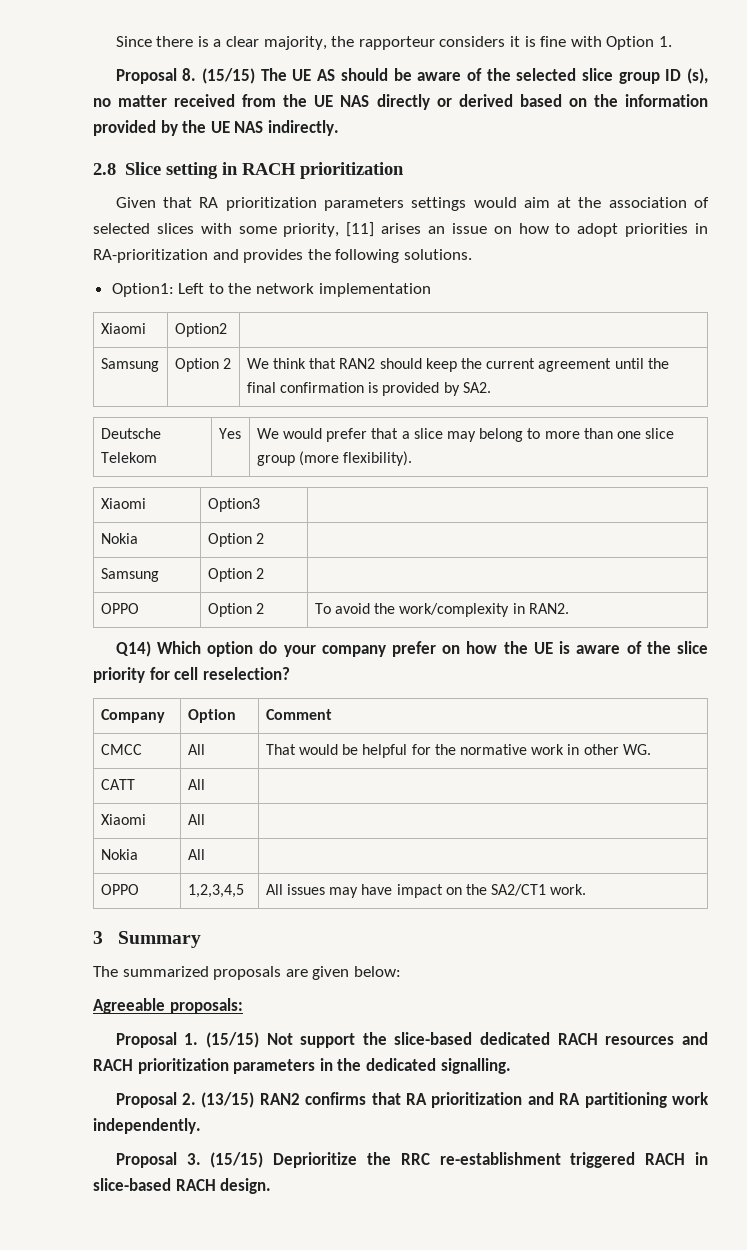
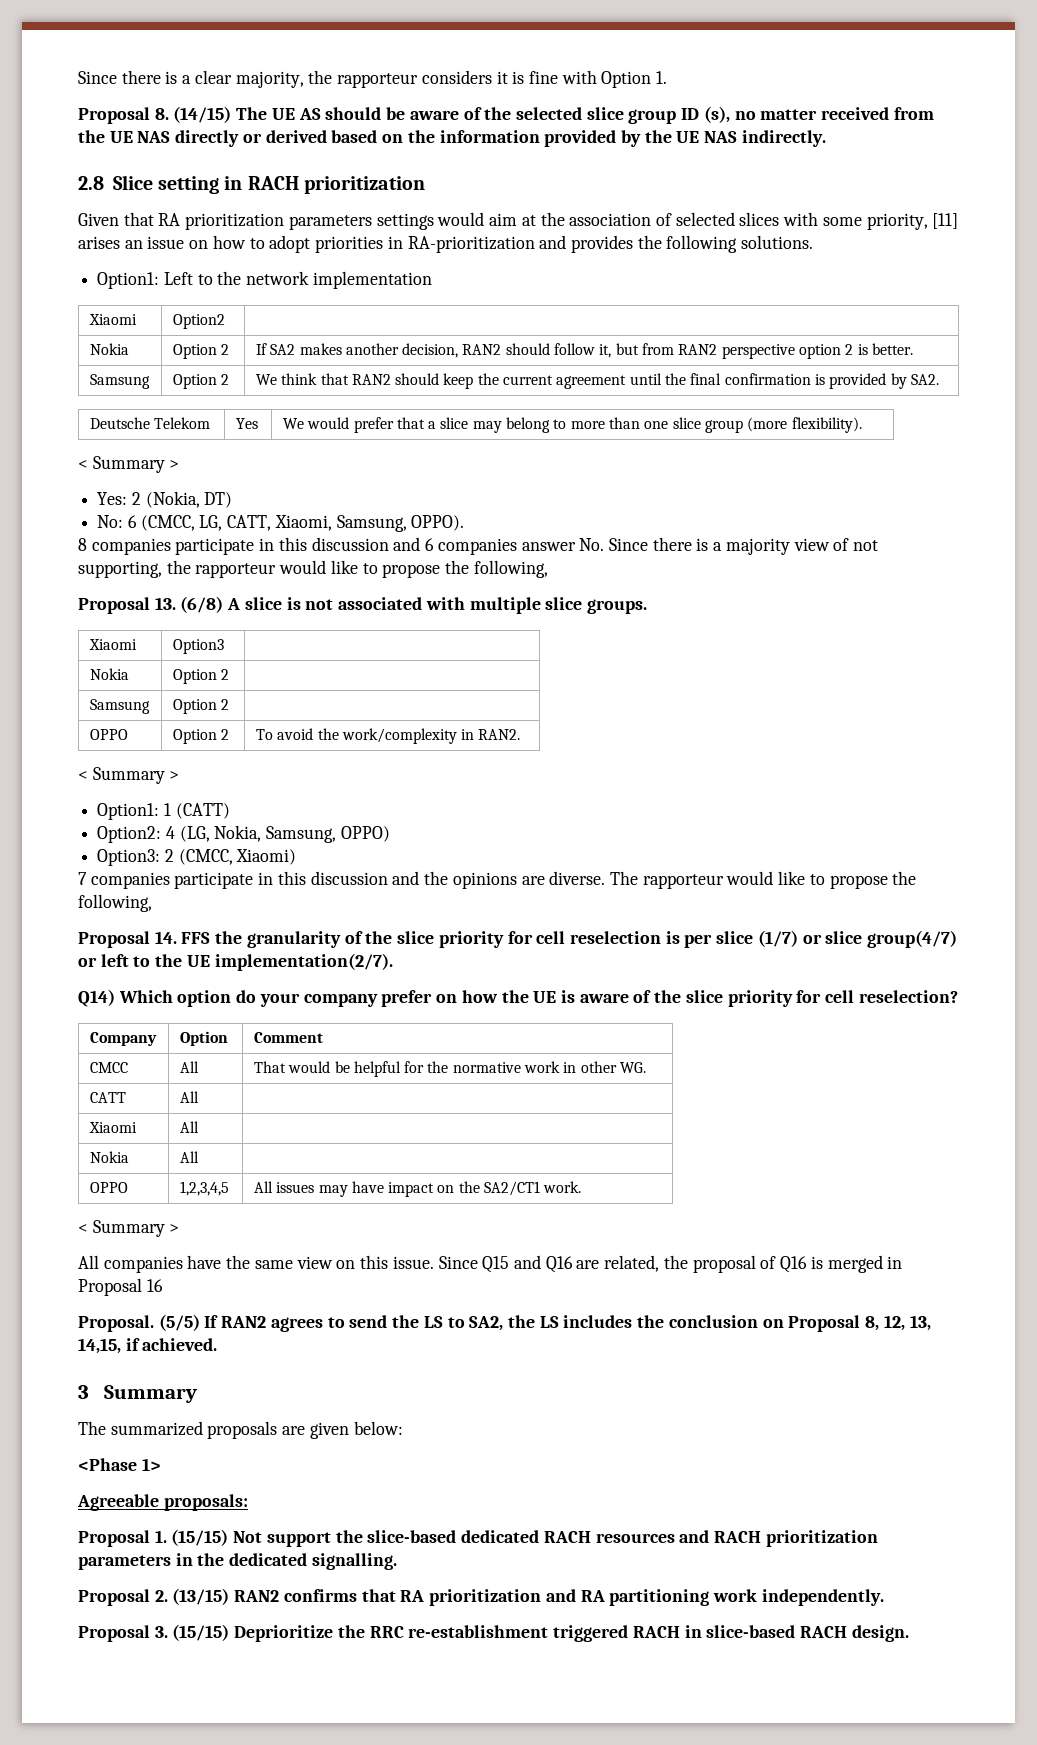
- Proposal 8. (15/15) The UE AS should be aware of the selected slice group ID (s), no matter received from the UE NAS directly or derived based on the information provided by the UE NAS indirectly.
+ Proposal 8. (14/15) The UE AS should be aware of the selected slice group ID (s), no matter received from the UE NAS directly or derived based on the information provided by the UE NAS indirectly.
+ Nokia | Option 2 | If SA2 makes another decision, RAN2 should follow it, but from RAN2 perspective option 2 is better.
  Deutsche Telekom | Yes | We would prefer that a slice may belong to more than one slice group (more flexibility).
+ < Summary >
+ Yes: 2 (Nokia, DT)
+ No: 6 (CMCC, LG, CATT, Xiaomi, Samsung, OPPO).
+ 8 companies participate in this discussion and 6 companies answer No. Since there is a majority view of not supporting, the rapporteur would like to propose the following,
+ Proposal 13. (6/8) A slice is not associated with multiple slice groups.
  OPPO | Option 2 | To avoid the work/complexity in RAN2.
+ < Summary >
+ Option1: 1 (CATT)
+ Option2: 4 (LG, Nokia, Samsung, OPPO)
+ Option3: 2 (CMCC, Xiaomi)
+ 7 companies participate in this discussion and the opinions are diverse. The rapporteur would like to propose the following,
+ Proposal 14. FFS the granularity of the slice priority for cell reselection is per slice (1/7) or slice group(4/7) or left to the UE implementation(2/7).
  OPPO | 1,2,3,4,5 | All issues may have impact on the SA2/CT1 work.
+ < Summary >
+ All companies have the same view on this issue. Since Q15 and Q16 are related, the proposal of Q16 is merged in Proposal 16
+ Proposal. (5/5) If RAN2 agrees to send the LS to SA2, the LS includes the conclusion on Proposal 8, 12, 13, 14,15, if achieved.
+ <Phase 1>

